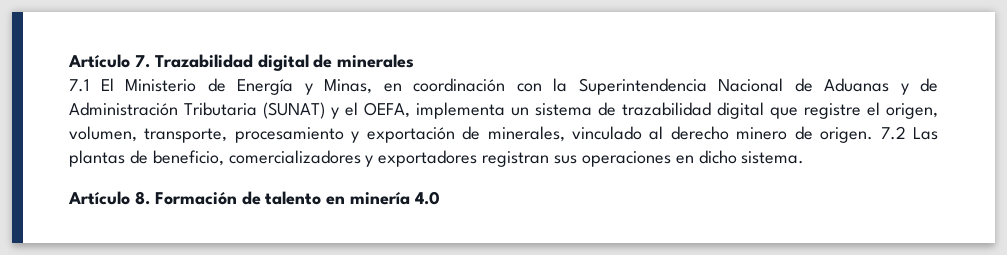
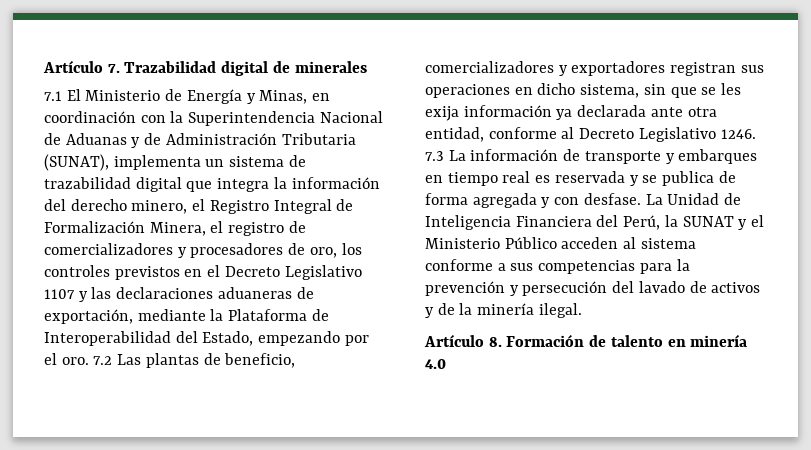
- 7.1 El Ministerio de Energía y Minas, en coordinación con la Superintendencia Nacional de Aduanas y de Administración Tributaria (SUNAT) y el OEFA, implementa un sistema de trazabilidad digital que registre el origen, volumen, transporte, procesamiento y exportación de minerales, vinculado al derecho minero de origen.
+ 7.1 El Ministerio de Energía y Minas, en coordinación con la Superintendencia Nacional de Aduanas y de Administración Tributaria (SUNAT), implementa un sistema de trazabilidad digital que integra la información del derecho minero, el Registro Integral de Formalización Minera, el registro de comercializadores y procesadores de oro, los controles previstos en el Decreto Legislativo 1107 y las declaraciones aduaneras de exportación, mediante la Plataforma de Interoperabilidad del Estado, empezando por el oro.
- 7.2 Las plantas de beneficio, comercializadores y exportadores registran sus operaciones en dicho sistema.
+ 7.2 Las plantas de beneficio, comercializadores y exportadores registran sus operaciones en dicho sistema, sin que se les exija información ya declarada ante otra entidad, conforme al Decreto Legislativo 1246. 7.3 La información de transporte y embarques en tiempo real es reservada y se publica de forma agregada y con desfase. La Unidad de Inteligencia Financiera del Perú, la SUNAT y el Ministerio Público acceden al sistema conforme a sus competencias para la prevención y persecución del lavado de activos y de la minería ilegal.

